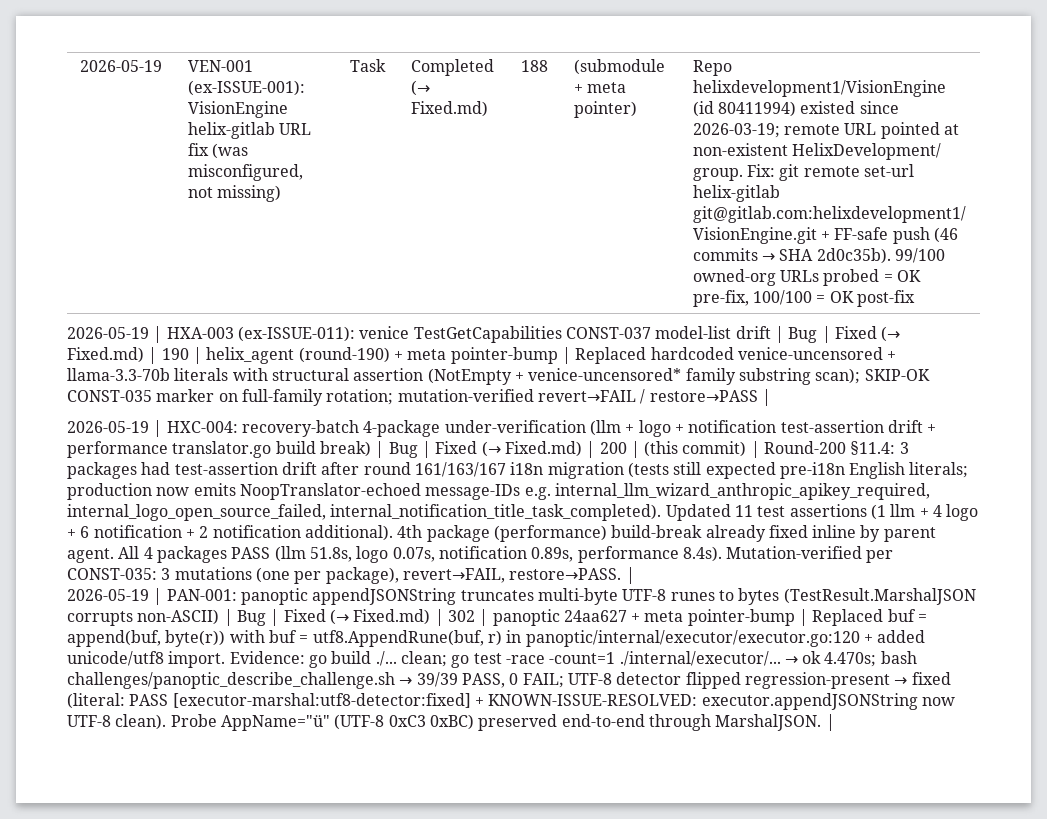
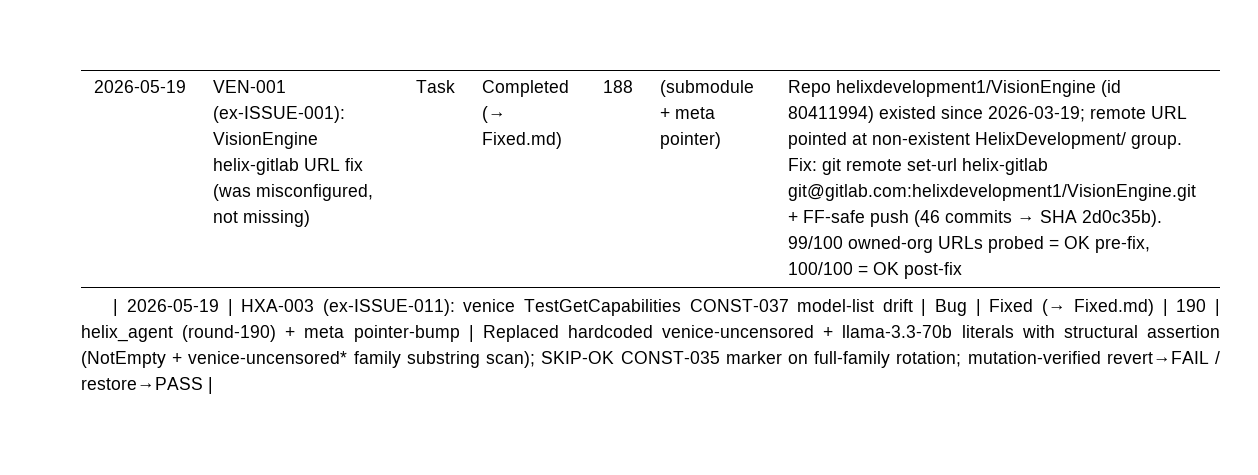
- 2026-05-19 | HXA-003 (ex-ISSUE-011): venice TestGetCapabilities CONST-037 model-list drift | Bug | Fixed (→ Fixed.md) | 190 | helix_agent (round-190) + meta pointer-bump | Replaced hardcoded venice-uncensored + llama-3.3-70b literals with structural assertion (NotEmpty + venice-uncensored* family substring scan); SKIP-OK CONST-035 marker on full-family rotation; mutation-verified revert→FAIL / restore→PASS |
+ | 2026-05-19 | HXA-003 (ex-ISSUE-011): venice TestGetCapabilities CONST-037 model-list drift | Bug | Fixed (→ Fixed.md) | 190 | helix_agent (round-190) + meta pointer-bump | Replaced hardcoded venice-uncensored + llama-3.3-70b literals with structural assertion (NotEmpty + venice-uncensored* family substring scan); SKIP-OK CONST-035 marker on full-family rotation; mutation-verified revert→FAIL / restore→PASS |
- 2026-05-19 | HXC-004: recovery-batch 4-package under-verification (llm + logo + notification test-assertion drift + performance translator.go build break) | Bug | Fixed (→ Fixed.md) | 200 | (this commit) | Round-200 §11.4: 3 packages had test-assertion drift after round 161/163/167 i18n migration (tests still expected pre-i18n English literals; production now emits NoopTranslator-echoed message-IDs e.g. internal_llm_wizard_anthropic_apikey_required, internal_logo_open_source_failed, internal_notification_title_task_completed). Updated 11 test assertions (1 llm + 4 logo + 6 notification + 2 notification additional). 4th package (performance) build-break already fixed inline by parent agent. All 4 packages PASS (llm 51.8s, logo 0.07s, notification 0.89s, performance 8.4s). Mutation-verified per CONST-035: 3 mutations (one per package), revert→FAIL, restore→PASS. |
- 2026-05-19 | PAN-001: panoptic appendJSONString truncates multi-byte UTF-8 runes to bytes (TestResult.MarshalJSON corrupts non-ASCII) | Bug | Fixed (→ Fixed.md) | 302 | panoptic 24aa627 + meta pointer-bump | Replaced buf = append(buf, byte(r)) with buf = utf8.AppendRune(buf, r) in panoptic/internal/executor/executor.go:120 + added unicode/utf8 import. Evidence: go build ./... clean; go test -race -count=1 ./internal/executor/... → ok 4.470s; bash challenges/panoptic_describe_challenge.sh → 39/39 PASS, 0 FAIL; UTF-8 detector flipped regression-present → fixed (literal: PASS [executor-marshal:utf8-detector:fixed] + KNOWN-ISSUE-RESOLVED: executor.appendJSONString now UTF-8 clean). Probe AppName="ü" (UTF-8 0xC3 0xBC) preserved end-to-end through MarshalJSON. |

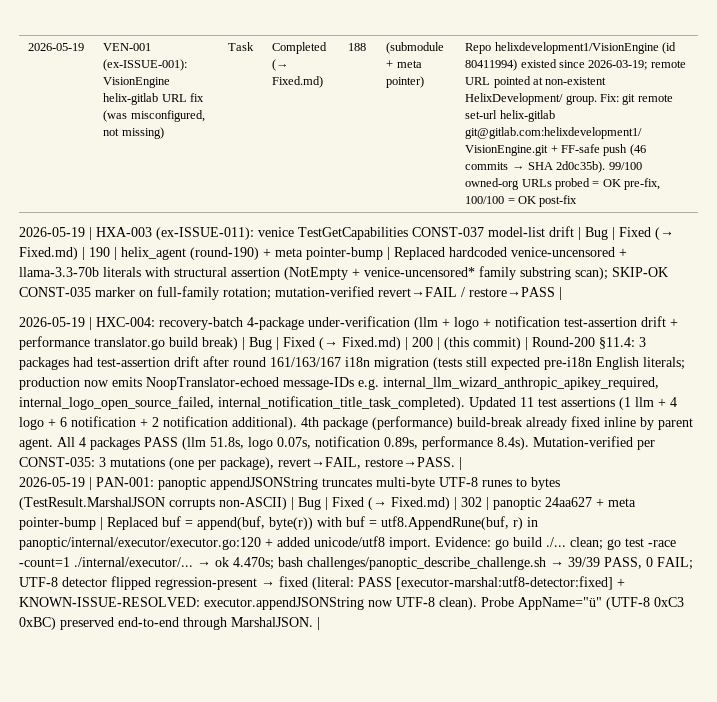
- | 2026-05-19 | HXA-003 (ex-ISSUE-011): venice TestGetCapabilities CONST-037 model-list drift | Bug | Fixed (→ Fixed.md) | 190 | helix_agent (round-190) + meta pointer-bump | Replaced hardcoded venice-uncensored + llama-3.3-70b literals with structural assertion (NotEmpty + venice-uncensored* family substring scan); SKIP-OK CONST-035 marker on full-family rotation; mutation-verified revert→FAIL / restore→PASS |
+ 2026-05-19 | HXA-003 (ex-ISSUE-011): venice TestGetCapabilities CONST-037 model-list drift | Bug | Fixed (→ Fixed.md) | 190 | helix_agent (round-190) + meta pointer-bump | Replaced hardcoded venice-uncensored + llama-3.3-70b literals with structural assertion (NotEmpty + venice-uncensored* family substring scan); SKIP-OK CONST-035 marker on full-family rotation; mutation-verified revert→FAIL / restore→PASS |
+ 2026-05-19 | HXC-004: recovery-batch 4-package under-verification (llm + logo + notification test-assertion drift + performance translator.go build break) | Bug | Fixed (→ Fixed.md) | 200 | (this commit) | Round-200 §11.4: 3 packages had test-assertion drift after round 161/163/167 i18n migration (tests still expected pre-i18n English literals; production now emits NoopTranslator-echoed message-IDs e.g. internal_llm_wizard_anthropic_apikey_required, internal_logo_open_source_failed, internal_notification_title_task_completed). Updated 11 test assertions (1 llm + 4 logo + 6 notification + 2 notification additional). 4th package (performance) build-break already fixed inline by parent agent. All 4 packages PASS (llm 51.8s, logo 0.07s, notification 0.89s, performance 8.4s). Mutation-verified per CONST-035: 3 mutations (one per package), revert→FAIL, restore→PASS. |
+ 2026-05-19 | PAN-001: panoptic appendJSONString truncates multi-byte UTF-8 runes to bytes (TestResult.MarshalJSON corrupts non-ASCII) | Bug | Fixed (→ Fixed.md) | 302 | panoptic 24aa627 + meta pointer-bump | Replaced buf = append(buf, byte(r)) with buf = utf8.AppendRune(buf, r) in panoptic/internal/executor/executor.go:120 + added unicode/utf8 import. Evidence: go build ./... clean; go test -race -count=1 ./internal/executor/... → ok 4.470s; bash challenges/panoptic_describe_challenge.sh → 39/39 PASS, 0 FAIL; UTF-8 detector flipped regression-present → fixed (literal: PASS [executor-marshal:utf8-detector:fixed] + KNOWN-ISSUE-RESOLVED: executor.appendJSONString now UTF-8 clean). Probe AppName="ü" (UTF-8 0xC3 0xBC) preserved end-to-end through MarshalJSON. |

